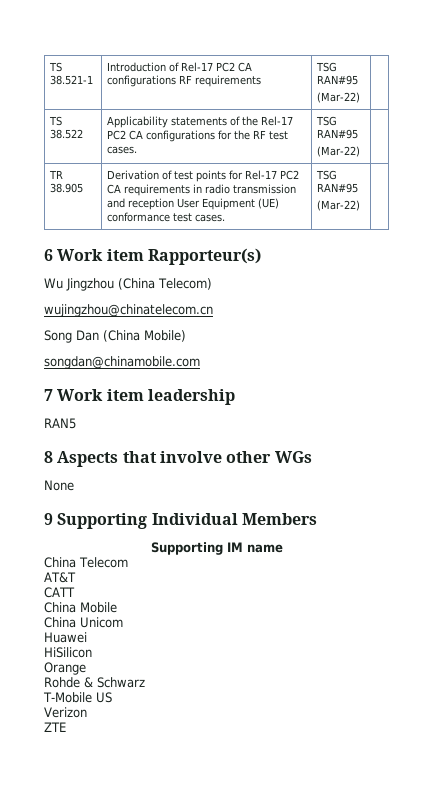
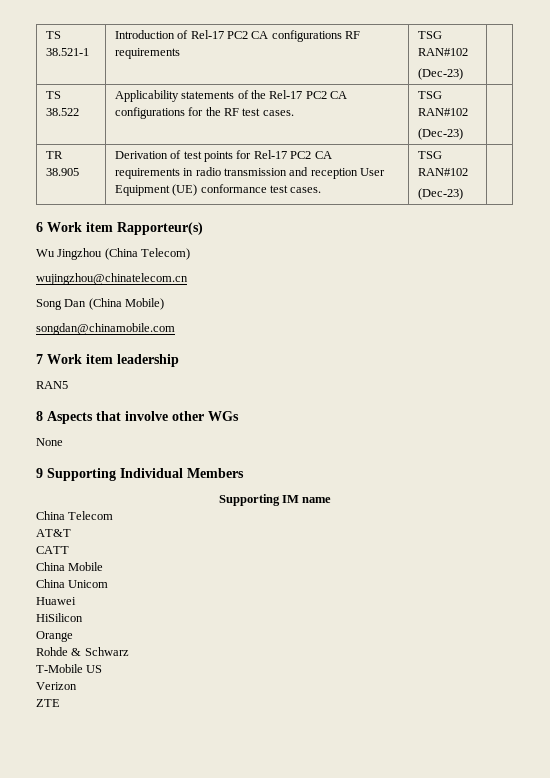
- TS 38.521-1 | Introduction of Rel-17 PC2 CA configurations RF requirements | TSG RAN#95
- (Mar-22) |
+ TS 38.521-1 | Introduction of Rel-17 PC2 CA configurations RF requirements | TSG RAN#102
+ (Dec-23) |
- TS 38.522 | Applicability statements of the Rel-17 PC2 CA configurations for the RF test cases. | TSG RAN#95
- (Mar-22) |
+ TS 38.522 | Applicability statements of the Rel-17 PC2 CA configurations for the RF test cases. | TSG RAN#102
+ (Dec-23) |
- TR 38.905 | Derivation of test points for Rel-17 PC2 CA requirements in radio transmission and reception User Equipment (UE) conformance test cases. | TSG RAN#95
- (Mar-22) |
+ TR 38.905 | Derivation of test points for Rel-17 PC2 CA requirements in radio transmission and reception User Equipment (UE) conformance test cases. | TSG RAN#102
+ (Dec-23) |

